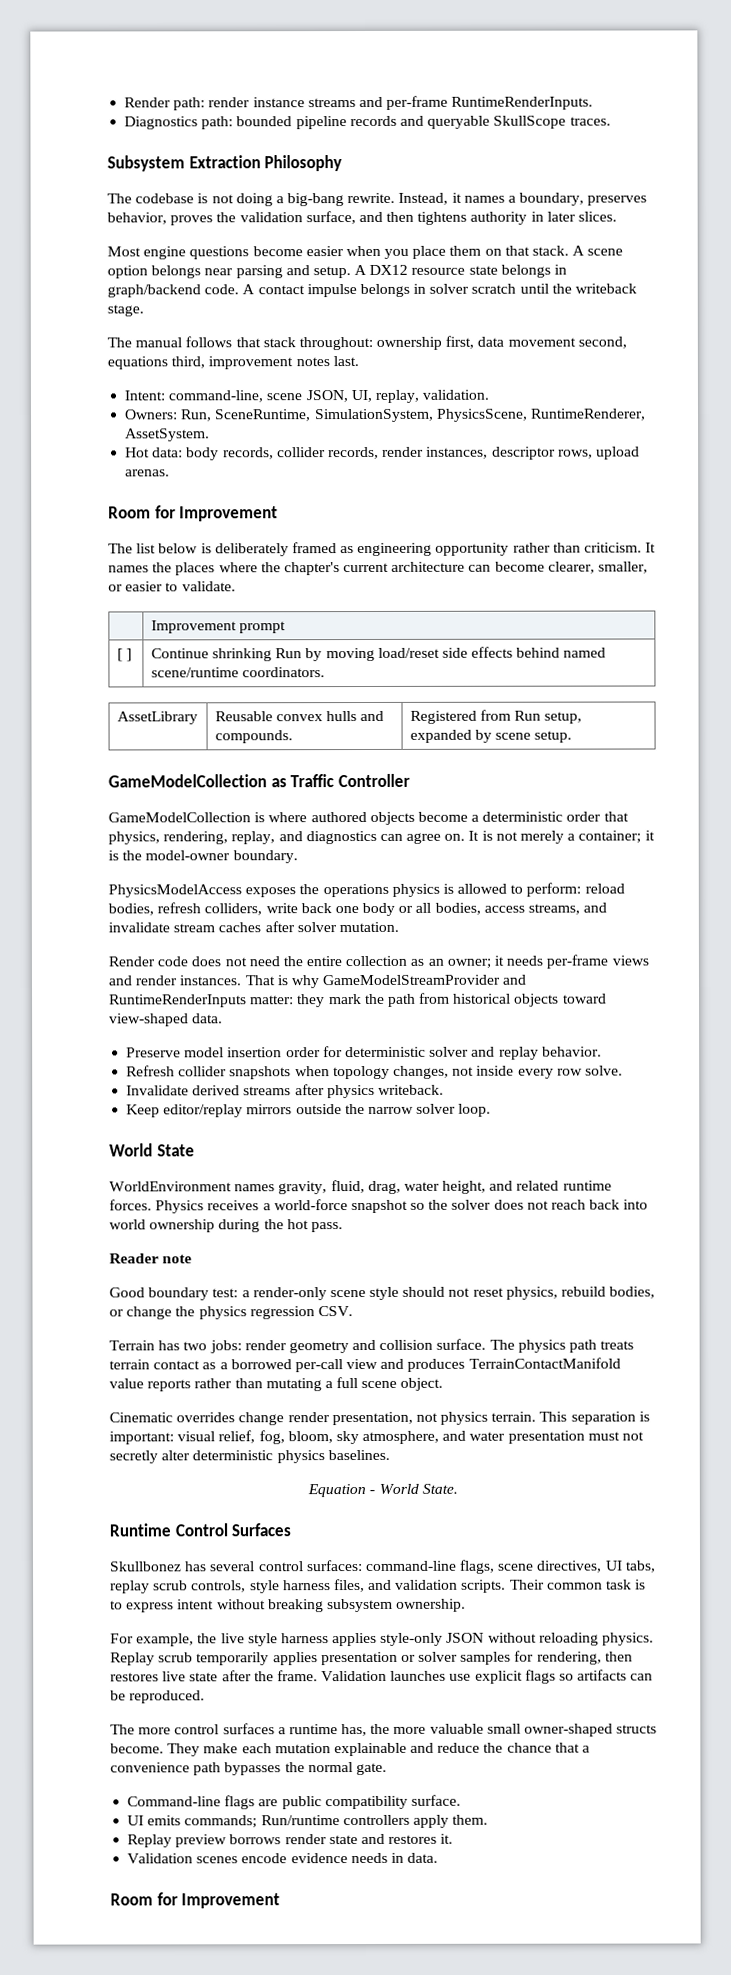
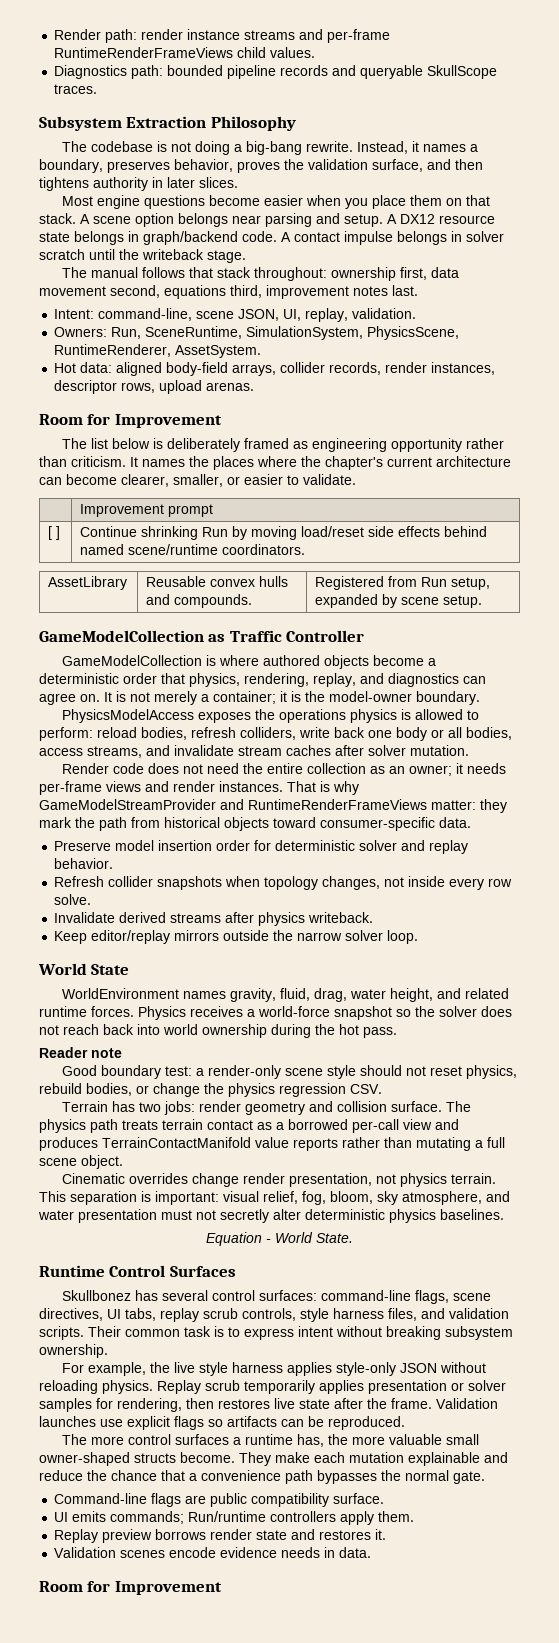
- Render path: render instance streams and per-frame RuntimeRenderInputs.
+ Render path: render instance streams and per-frame RuntimeRenderFrameViews child values.
- Hot data: body records, collider records, render instances, descriptor rows, upload arenas.
+ Hot data: aligned body-field arrays, collider records, render instances, descriptor rows, upload arenas.
- That is why GameModelStreamProvider and RuntimeRenderInputs matter: they mark the path from historical objects toward view-shaped data.
+ That is why GameModelStreamProvider and RuntimeRenderFrameViews matter: they mark the path from historical objects toward consumer-specific data.

